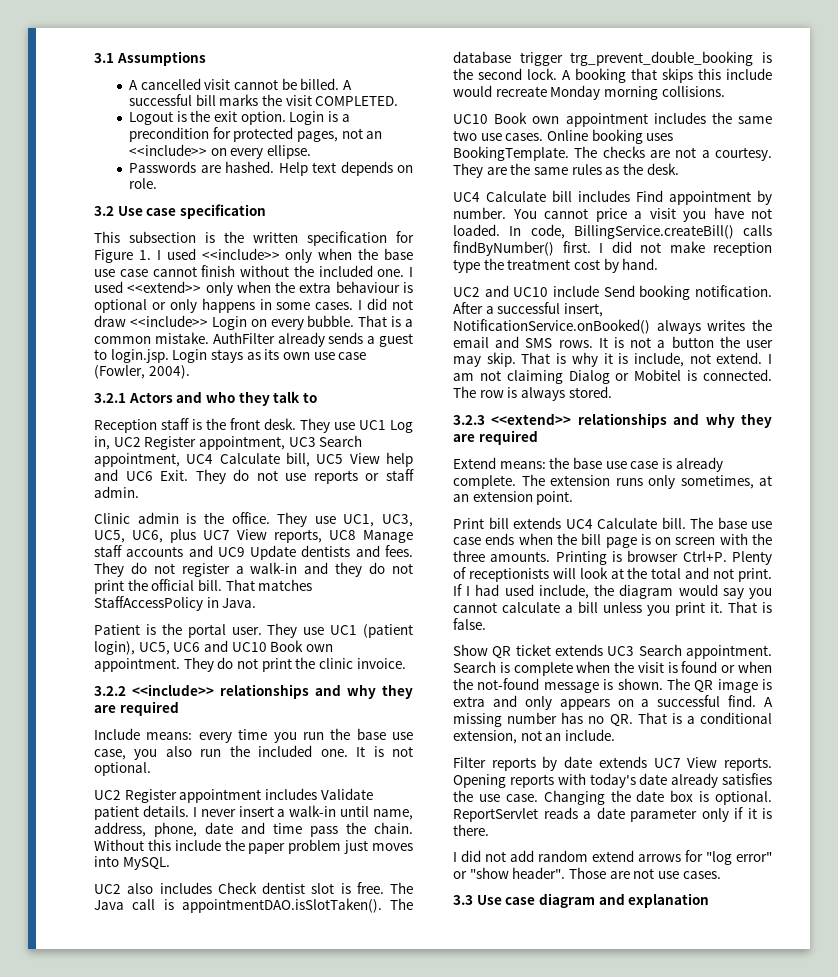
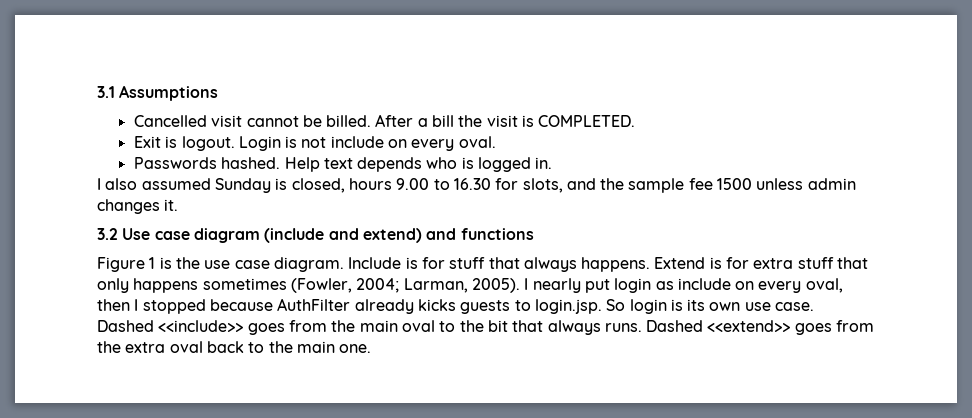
- A cancelled visit cannot be billed.
+ Cancelled visit cannot be billed.
- A successful bill marks the visit COMPLETED.
+ After a bill the visit is COMPLETED.
- Logout is the exit option. Login is a precondition for protected pages, not an <<include>> on every ellipse.
+ Exit is logout. Login is not include on every oval.
- Passwords are hashed.
+ Passwords hashed.
- Help text depends on role.
- 3.2 Use case specification
- This subsection is the written specification for Figure 1. I used <<include>> only when the base use case cannot finish without the included one. I used <<extend>> only when the extra behaviour is optional or only happens in some cases. I did not draw <<include>> Login on every bubble. That is a common mistake. AuthFilter already sends a guest to login.jsp. Login stays as its own use case (Fowler, 2004).
- 3.2.1 Actors and who they talk to
- Reception staff is the front desk. They use UC1 Log in, UC2 Register appointment, UC3 Search appointment, UC4 Calculate bill, UC5 View help and UC6 Exit. They do not use reports or staff admin.
- Clinic admin is the office. They use UC1, UC3, UC5, UC6, plus UC7 View reports, UC8 Manage staff accounts and UC9 Update dentists and fees. They do not register a walk-in and they do not print the official bill. That matches StaffAccessPolicy in Java.
- Patient is the portal user. They use UC1 (patient login), UC5, UC6 and UC10 Book own appointment. They do not print the clinic invoice.
- 3.2.2 <<include>> relationships and why they are required
- Include means: every time you run the base use case, you also run the included one. It is not optional.
- UC2 Register appointment includes Validate patient details. I never insert a walk-in until name, address, phone, date and time pass the chain. Without this include the paper problem just moves into MySQL.
- UC2 also includes Check dentist slot is free. The Java call is appointmentDAO.isSlotTaken(). The database trigger trg_prevent_double_booking is the second lock. A booking that skips this include would recreate Monday morning collisions.
- UC10 Book own appointment includes the same two use cases. Online booking uses BookingTemplate. The checks are not a courtesy. They are the same rules as the desk.
- UC4 Calculate bill includes Find appointment by number. You cannot price a visit you have not loaded. In code, BillingService.createBill() calls findByNumber() first. I did not make reception type the treatment cost by hand.
- UC2 and UC10 include Send booking notification. After a successful insert, NotificationService.onBooked() always writes the email and SMS rows. It is not a button the user may skip. That is why it is include, not extend. I am not claiming Dialog or Mobitel is connected. The row is always stored.
- 3.2.3 <<extend>> relationships and why they are required
- Extend means: the base use case is already complete. The extension runs only sometimes, at an extension point.
- Print bill extends UC4 Calculate bill. The base use case ends when the bill page is on screen with the three amounts. Printing is browser Ctrl+P. Plenty of receptionists will look at the total and not print. If I had used include, the diagram would say you cannot calculate a bill unless you print it. That is false.
- Show QR ticket extends UC3 Search appointment. Search is complete when the visit is found or when the not-found message is shown. The QR image is extra and only appears on a successful find. A missing number has no QR. That is a conditional extension, not an include.
- Filter reports by date extends UC7 View reports. Opening reports with today's date already satisfies the use case. Changing the date box is optional. ReportServlet reads a date parameter only if it is there.
- I did not add random extend arrows for "log error" or "show header". Those are not use cases.
- 3.3 Use case diagram and explanation
+ Help text depends who is logged in.
+ I also assumed Sunday is closed, hours 9.00 to 16.30 for slots, and the sample fee 1500 unless admin changes it.
+ 3.2 Use case diagram (include and extend) and functions
+ Figure 1 is the use case diagram. Include is for stuff that always happens. Extend is for extra stuff that only happens sometimes (Fowler, 2004; Larman, 2005). I nearly put login as include on every oval, then I stopped because AuthFilter already kicks guests to login.jsp. So login is its own use case. Dashed <<include>> goes from the main oval to the bit that always runs. Dashed <<extend>> goes from the extra oval back to the main one.

